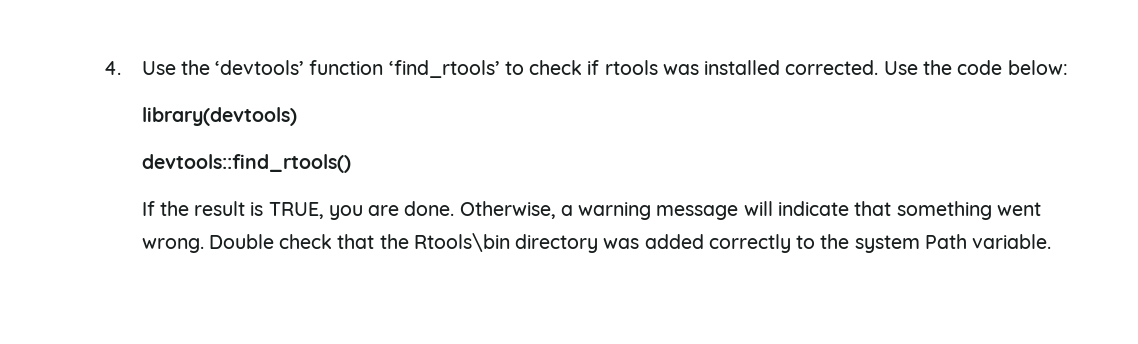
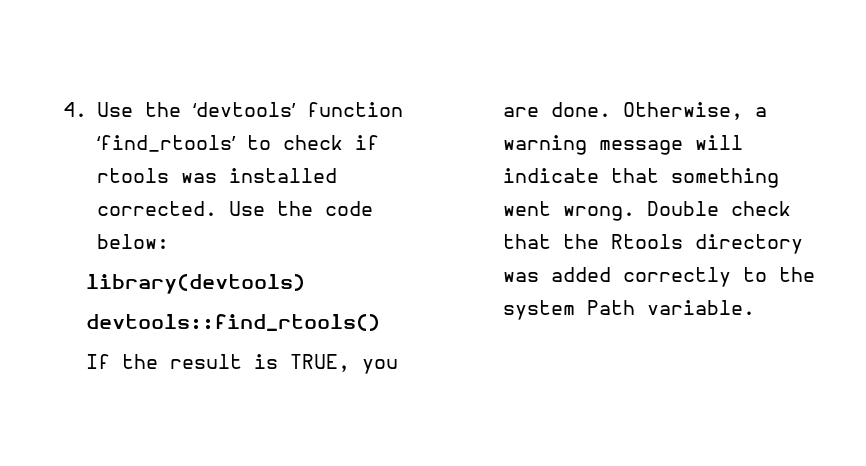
- Double check that the Rtools\bin directory was added correctly to the system Path variable.
+ Double check that the Rtools directory was added correctly to the system Path variable.

